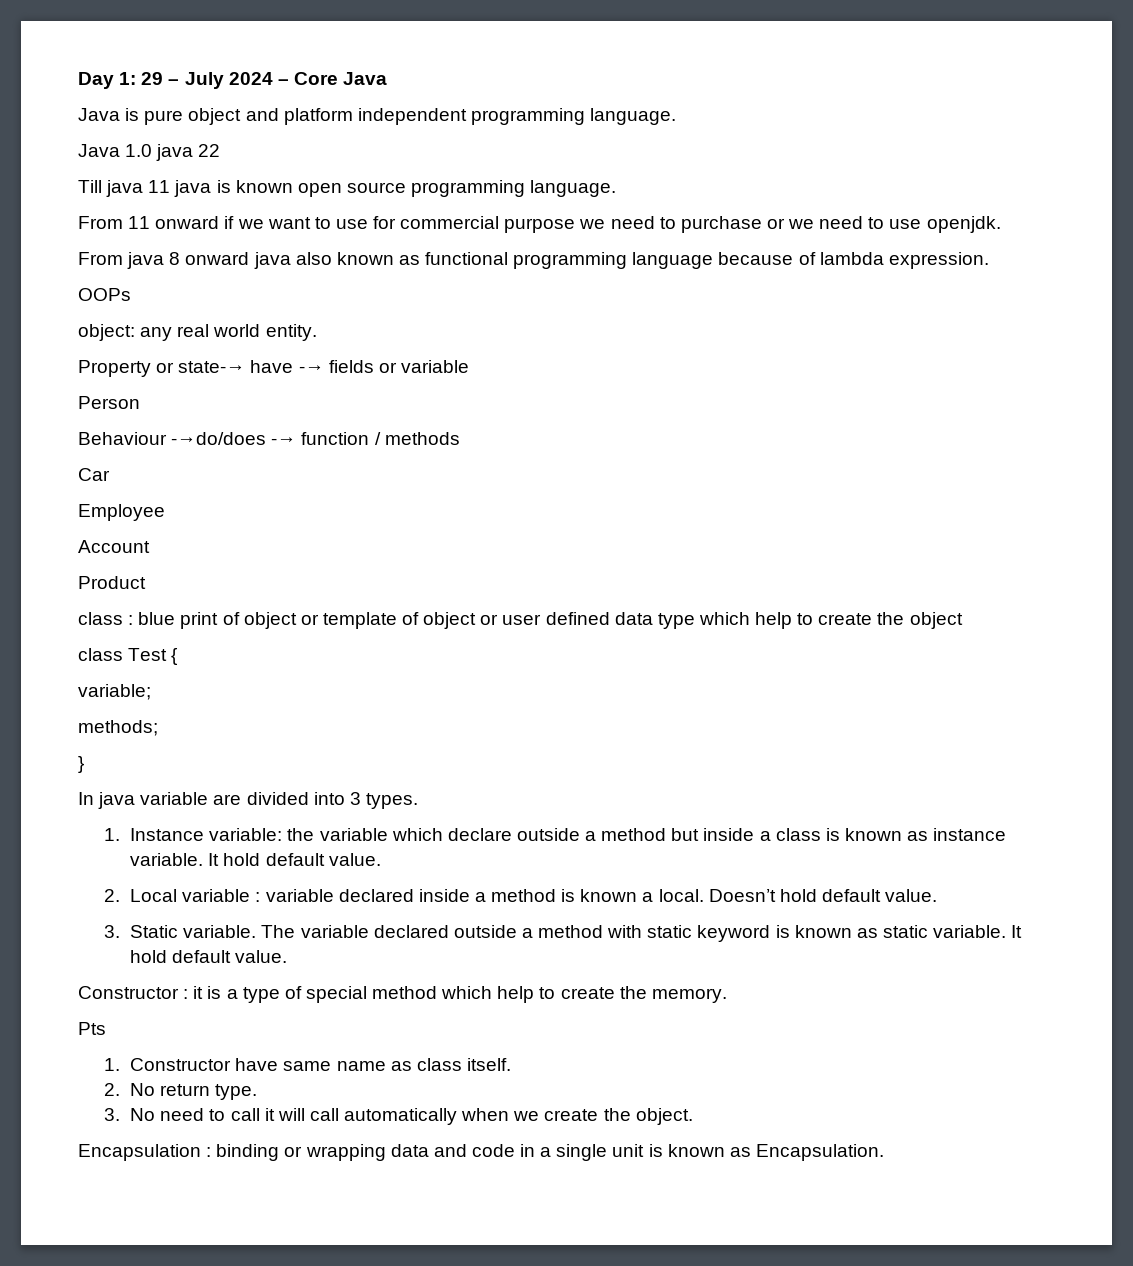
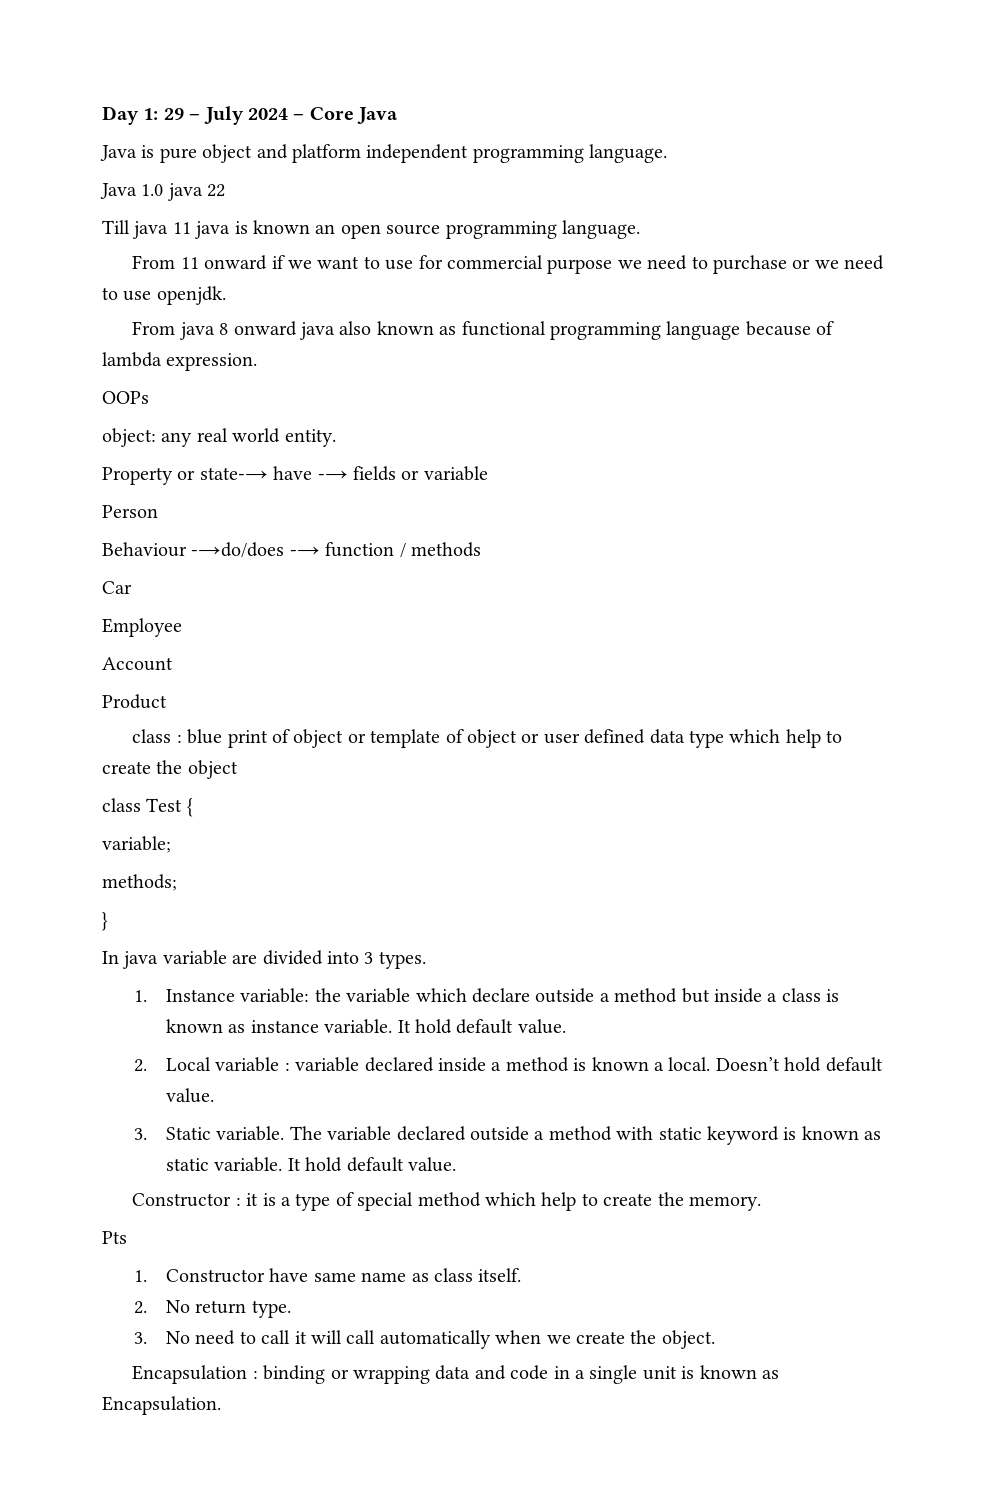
- Till java 11 java is known open source programming language.
+ Till java 11 java is known an open source programming language.

